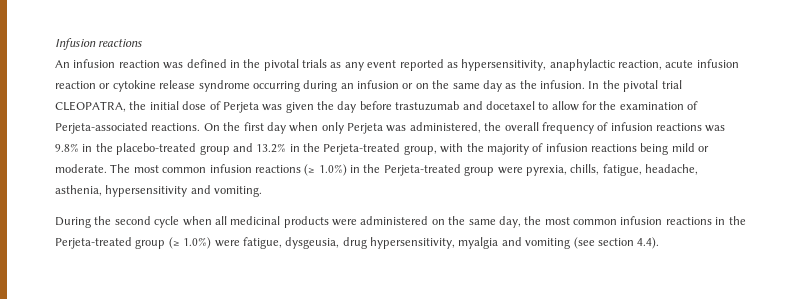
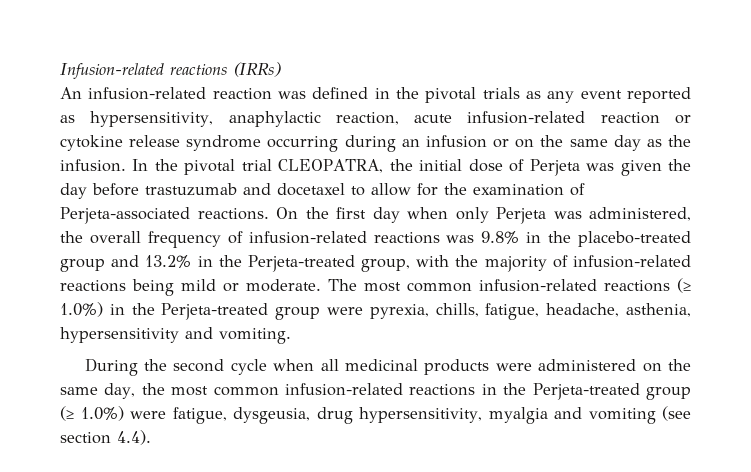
- Infusion reactions
+ Infusion-related reactions (IRRs)
- An infusion reaction was defined in the pivotal trials as any event reported as hypersensitivity, anaphylactic reaction, acute infusion reaction or cytokine release syndrome occurring during an infusion or on the same day as the infusion.
+ An infusion-related reaction was defined in the pivotal trials as any event reported as hypersensitivity, anaphylactic reaction, acute infusion-related reaction or cytokine release syndrome occurring during an infusion or on the same day as the infusion.
- On the first day when only Perjeta was administered, the overall frequency of infusion reactions was 9.8% in the placebo-treated group and 13.2% in the Perjeta-treated group, with the majority of infusion reactions being mild or moderate.
+ On the first day when only Perjeta was administered, the overall frequency of infusion-related reactions was 9.8% in the placebo-treated group and 13.2% in the Perjeta-treated group, with the majority of infusion-related reactions being mild or moderate.
- The most common infusion reactions (≥ 1.0%) in the Perjeta-treated group were pyrexia, chills, fatigue, headache, asthenia, hypersensitivity and vomiting.
+ The most common infusion-related reactions (≥ 1.0%) in the Perjeta-treated group were pyrexia, chills, fatigue, headache, asthenia, hypersensitivity and vomiting.
- During the second cycle when all medicinal products were administered on the same day, the most common infusion reactions in the Perjeta-treated group (≥ 1.0%) were fatigue, dysgeusia, drug hypersensitivity, myalgia and vomiting (see section 4.4).
+ During the second cycle when all medicinal products were administered on the same day, the most common infusion-related reactions in the Perjeta-treated group (≥ 1.0%) were fatigue, dysgeusia, drug hypersensitivity, myalgia and vomiting (see section 4.4).

